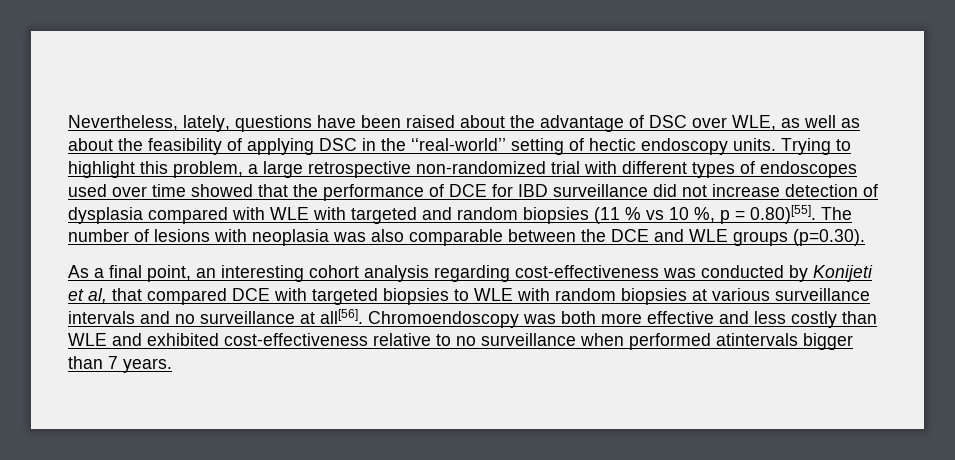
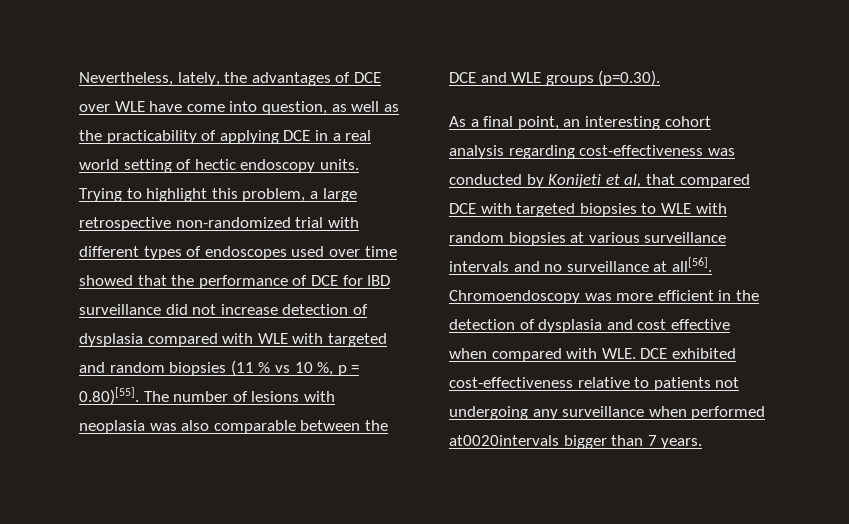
- Nevertheless, lately, questions have been raised about the advantage of DSC over WLE, as well as about the feasibility of applying DSC in the ‘‘real-world’’ setting of hectic endoscopy units.
+ Nevertheless, lately, the advantages of DCE over WLE have come into question, as well as the practicability of applying DCE in a real world setting of hectic endoscopy units.
- Chromoendoscopy was both more effective and less costly than WLE and exhibited cost-effectiveness relative to no surveillance when performed atintervals bigger than 7 years.
+ Chromoendoscopy was more efficient in the detection of dysplasia and cost effective when compared with WLE. DCE exhibited cost-effectiveness relative to patients not undergoing any surveillance when performed at0020intervals bigger than 7 years.

